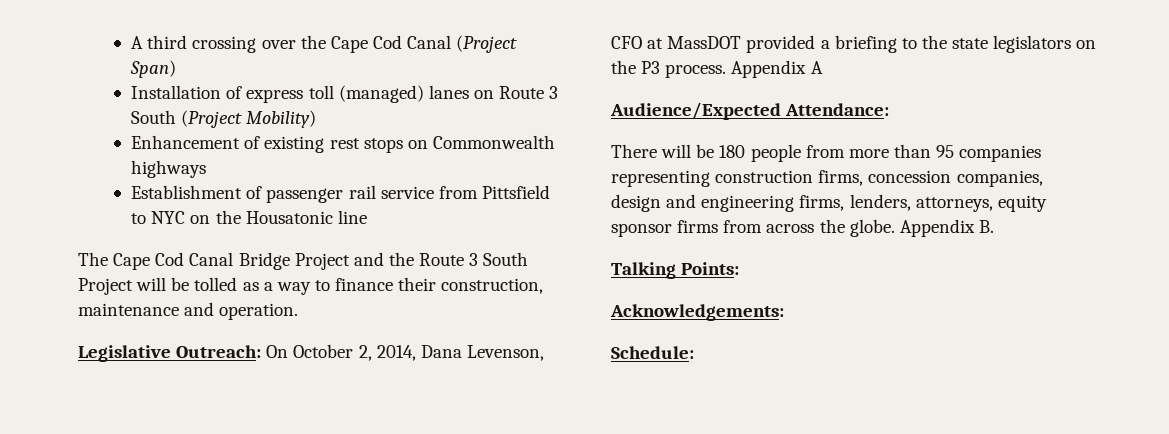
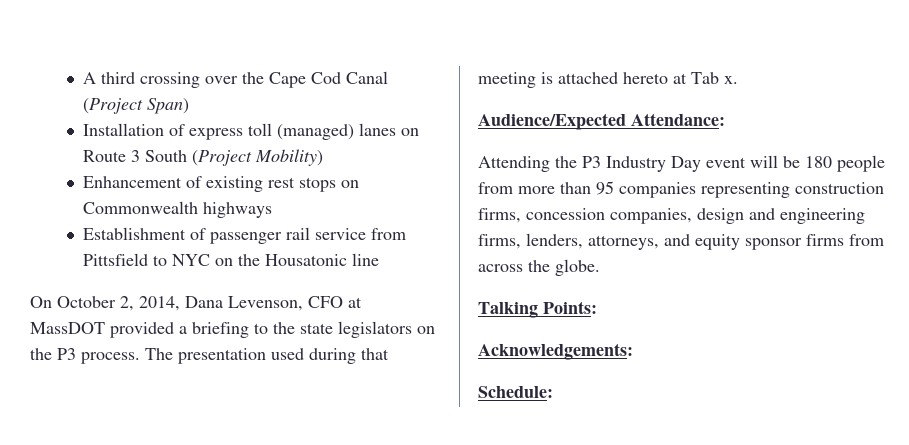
- The Cape Cod Canal Bridge Project and the Route 3 South Project will be tolled as a way to finance their construction, maintenance and operation.
- Legislative Outreach: On October 2, 2014, Dana Levenson, CFO at MassDOT provided a briefing to the state legislators on the P3 process.
+ On October 2, 2014, Dana Levenson, CFO at MassDOT provided a briefing to the state legislators on the P3 process.
- Appendix A
+ The presentation used during that meeting is attached hereto at Tab x.
  Audience/Expected Attendance:
- There will be 180 people from more than 95 companies representing construction firms, concession companies, design and engineering firms, lenders, attorneys, equity sponsor firms from across the globe. Appendix B.
+ Attending the P3 Industry Day event will be 180 people from more than 95 companies representing construction firms, concession companies, design and engineering firms, lenders, attorneys, and equity sponsor firms from across the globe.

